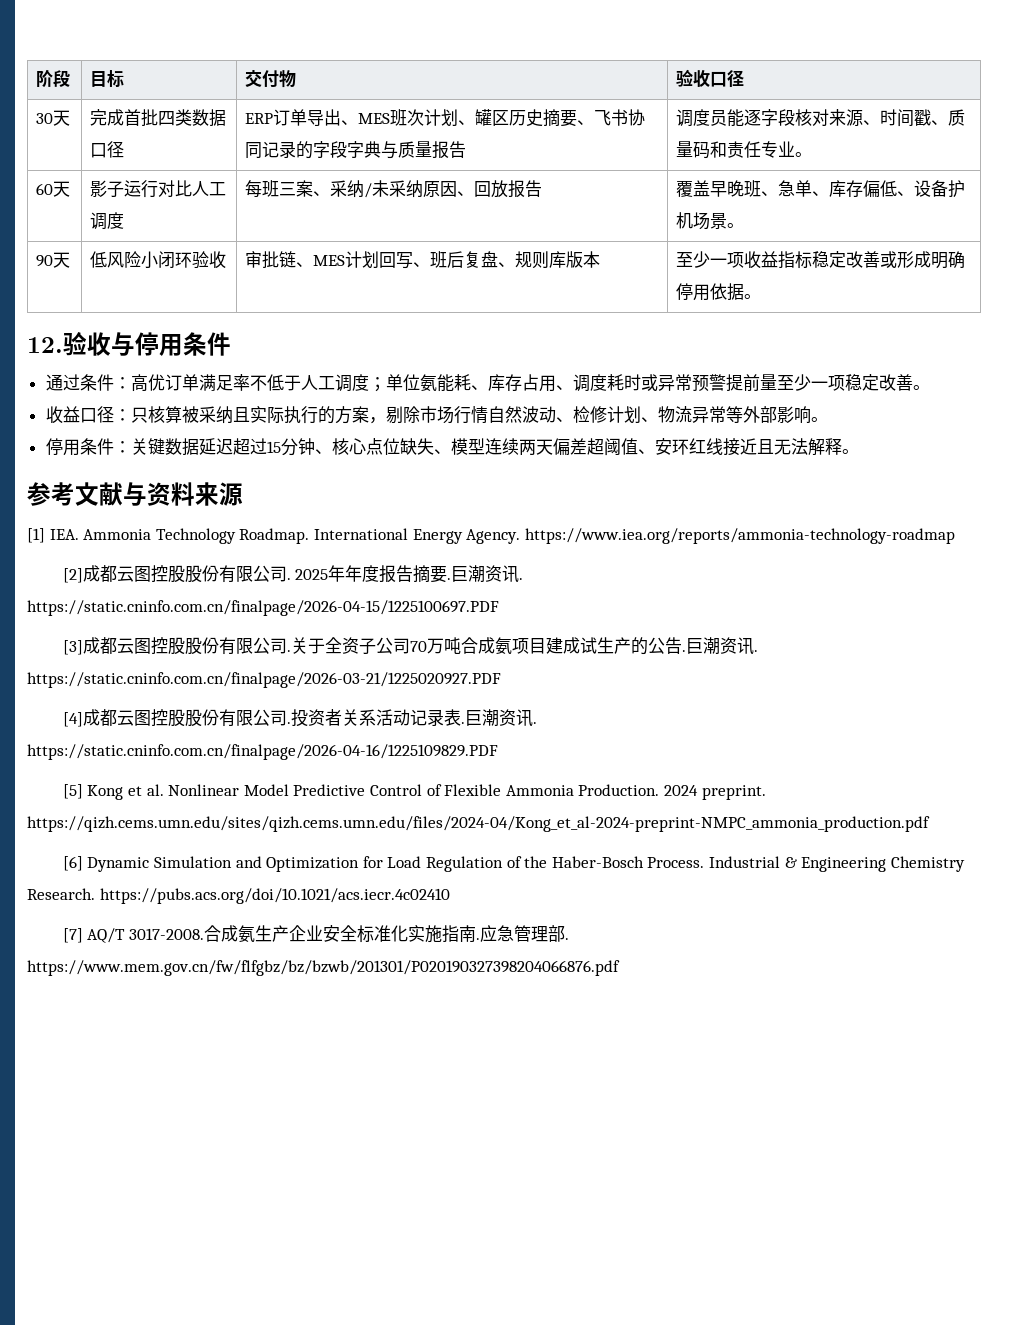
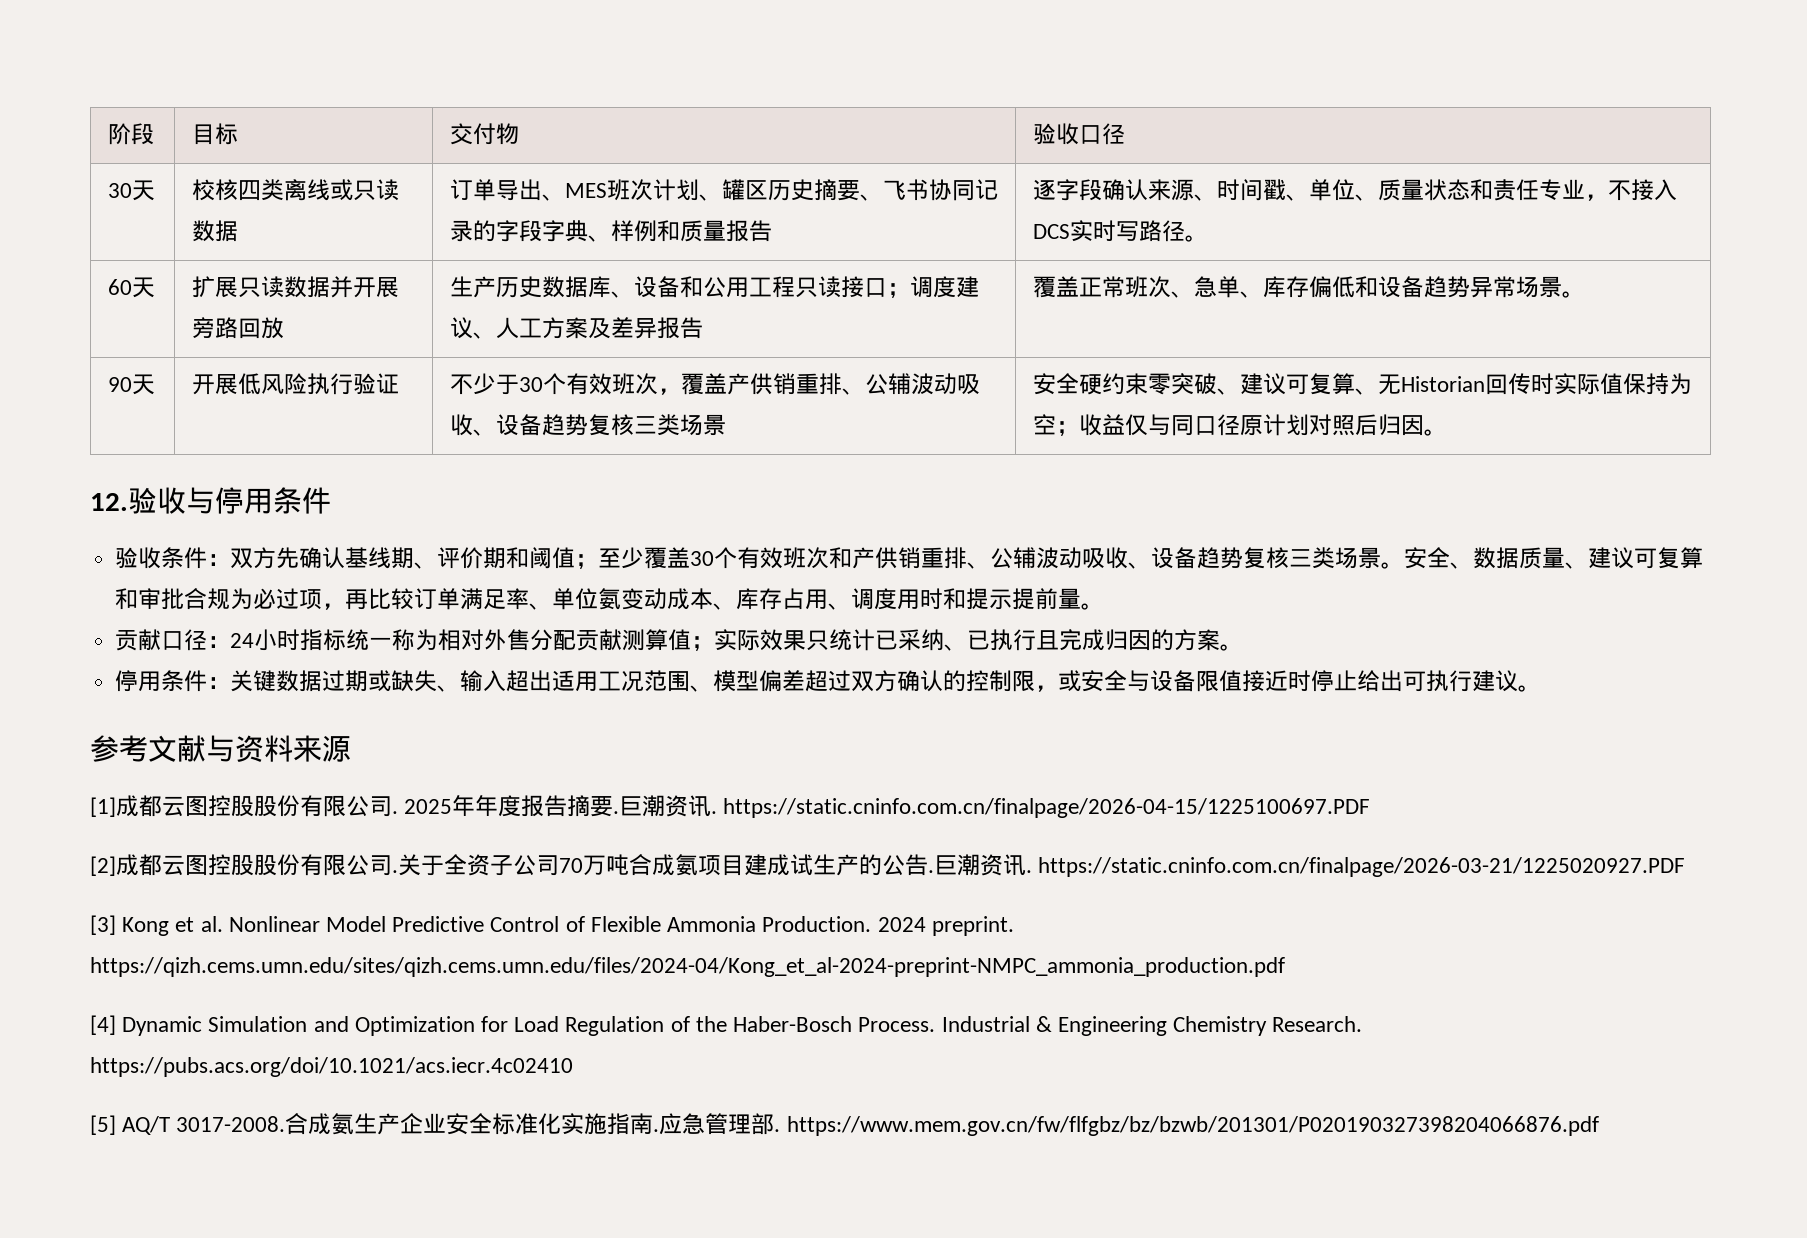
- 完成首批四类数据口径 | ERP订单导出、MES班次计划、罐区历史摘要、飞书协同记录的字段字典与质量报告
+ 校核四类离线或只读数据 | 订单导出、MES班次计划、罐区历史摘要、飞书协同记录的字段字典、样例和质量报告
- 调度员能逐字段核对来源、时间戳、质量码和责任专业。
- 60天 | 影子运行对比人工调度 | 每班三案、采纳/未采纳原因、回放报告 | 覆盖早晚班、急单、库存偏低、设备护机场景。
+ 逐字段确认来源、时间戳、单位、质量状态和责任专业，不接入DCS实时写路径。
+ 60天 | 扩展只读数据并开展旁路回放 | 生产历史数据库、设备和公用工程只读接口；调度建议、人工方案及差异报告 | 覆盖正常班次、急单、库存偏低和设备趋势异常场景。
- 低风险小闭环验收 | 审批链、MES计划回写、班后复盘、规则库版本 | 至少一项收益指标稳定改善或形成明确停用依据。
+ 开展低风险执行验证 | 不少于30个有效班次，覆盖产供销重排、公辅波动吸收、设备趋势复核三类场景 | 安全硬约束零突破、建议可复算、无Historian回传时实际值保持为空；收益仅与同口径原计划对照后归因。
- 通过条件：高优订单满足率不低于人工调度；单位氨能耗、库存占用、调度耗时或异常预警提前量至少一项稳定改善。
- 收益口径：只核算被采纳且实际执行的方案，剔除市场行情自然波动、检修计划、物流异常等外部影响。
+ 验收条件：双方先确认基线期、评价期和阈值；至少覆盖30个有效班次和产供销重排、公辅波动吸收、设备趋势复核三类场景。安全、数据质量、建议可复算和审批合规为必过项，再比较订单满足率、单位氨变动成本、库存占用、调度用时和提示提前量。
+ 贡献口径：24小时指标统一称为相对外售分配贡献测算值；实际效果只统计已采纳、已执行且完成归因的方案。
- 停用条件：关键数据延迟超过15分钟、核心点位缺失、模型连续两天偏差超阈值、安环红线接近且无法解释。
+ 停用条件：关键数据过期或缺失、输入超出适用工况范围、模型偏差超过双方确认的控制限，或安全与设备限值接近时停止给出可执行建议。
- [1] IEA. Ammonia Technology Roadmap. International Energy Agency. https://www.iea.org/reports/ammonia-technology-roadmap
- [2]成都云图控股股份有限公司.
+ [1]成都云图控股股份有限公司.
- [3]成都云图控股股份有限公司.
+ [2]成都云图控股股份有限公司.
- [4]成都云图控股股份有限公司.投资者关系活动记录表.巨潮资讯. https://static.cninfo.com.cn/finalpage/2026-04-16/1225109829.PDF
- [5] Kong et al. Nonlinear Model Predictive Control of Flexible Ammonia Production.
+ [3] Kong et al. Nonlinear Model Predictive Control of Flexible Ammonia Production.
- [6] Dynamic Simulation and Optimization for Load Regulation of the Haber-Bosch Process.
+ [4] Dynamic Simulation and Optimization for Load Regulation of the Haber-Bosch Process.
- [7] AQ/T 3017-2008.
+ [5] AQ/T 3017-2008.

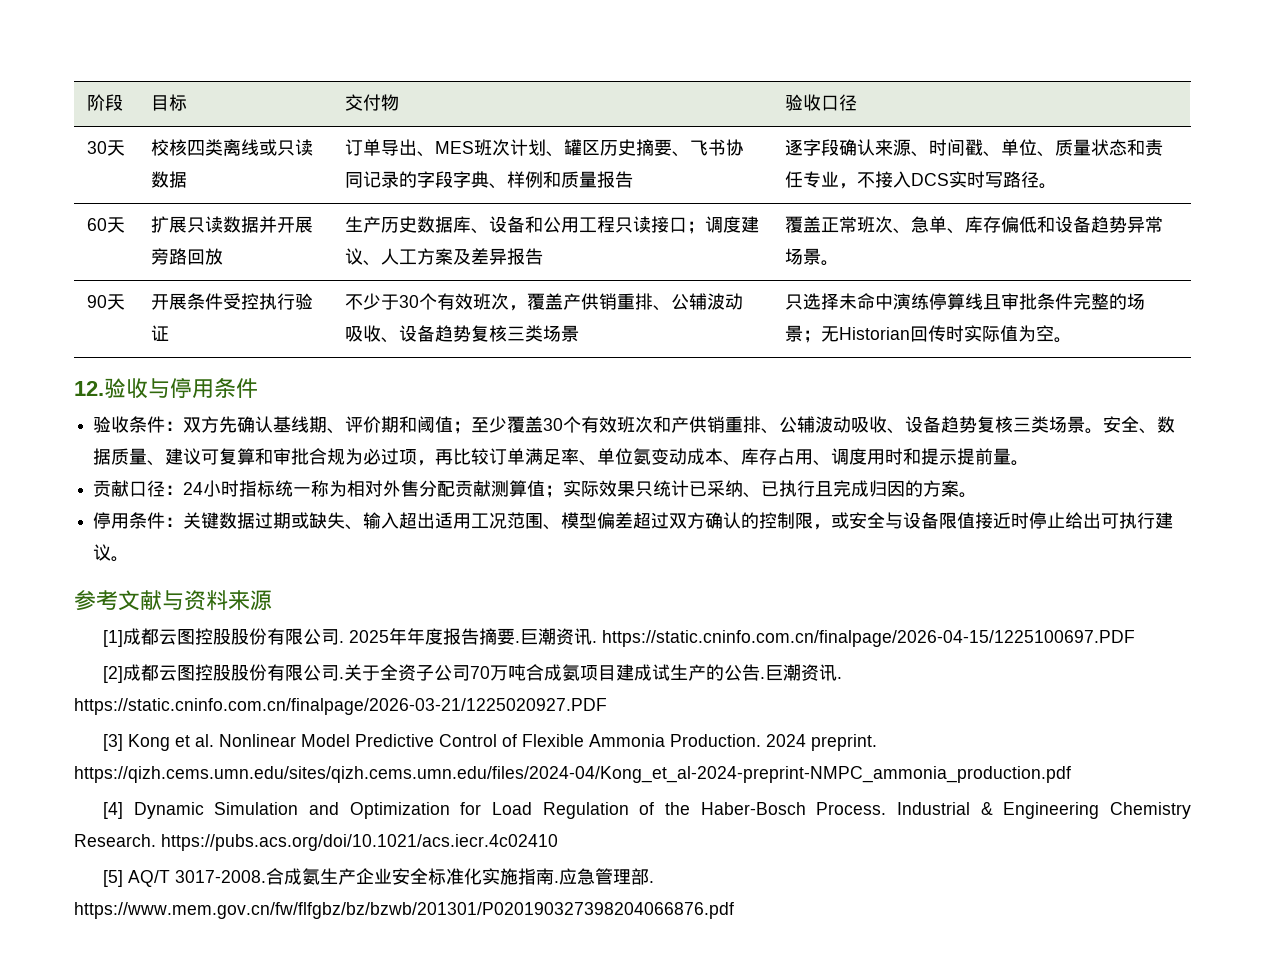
- 开展低风险执行验证
+ 开展条件受控执行验证
- 安全硬约束零突破、建议可复算、无Historian回传时实际值保持为空；收益仅与同口径原计划对照后归因。
+ 只选择未命中演练停算线且审批条件完整的场景；无Historian回传时实际值为空。

